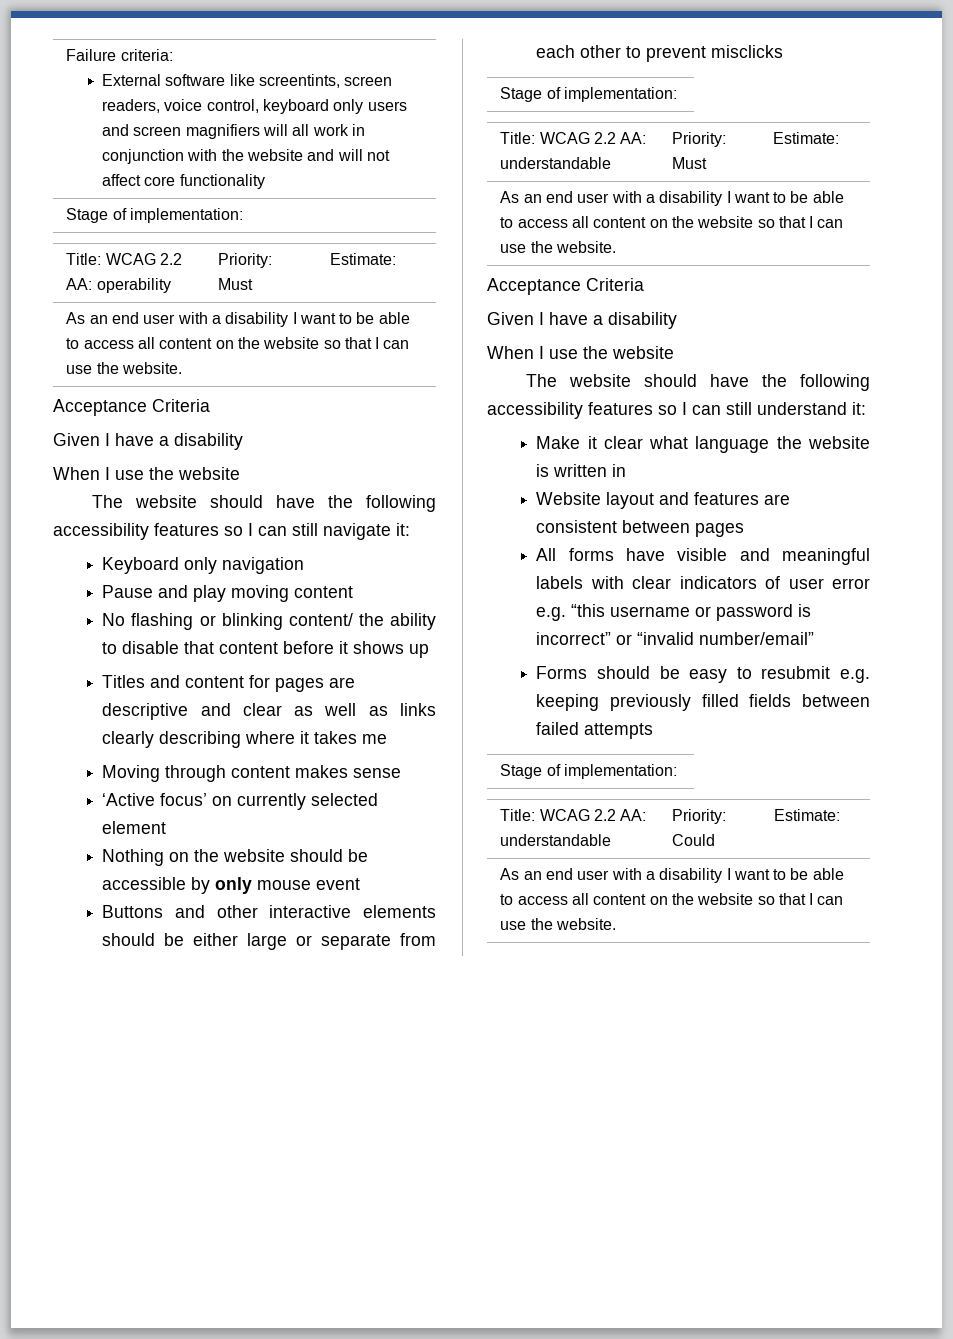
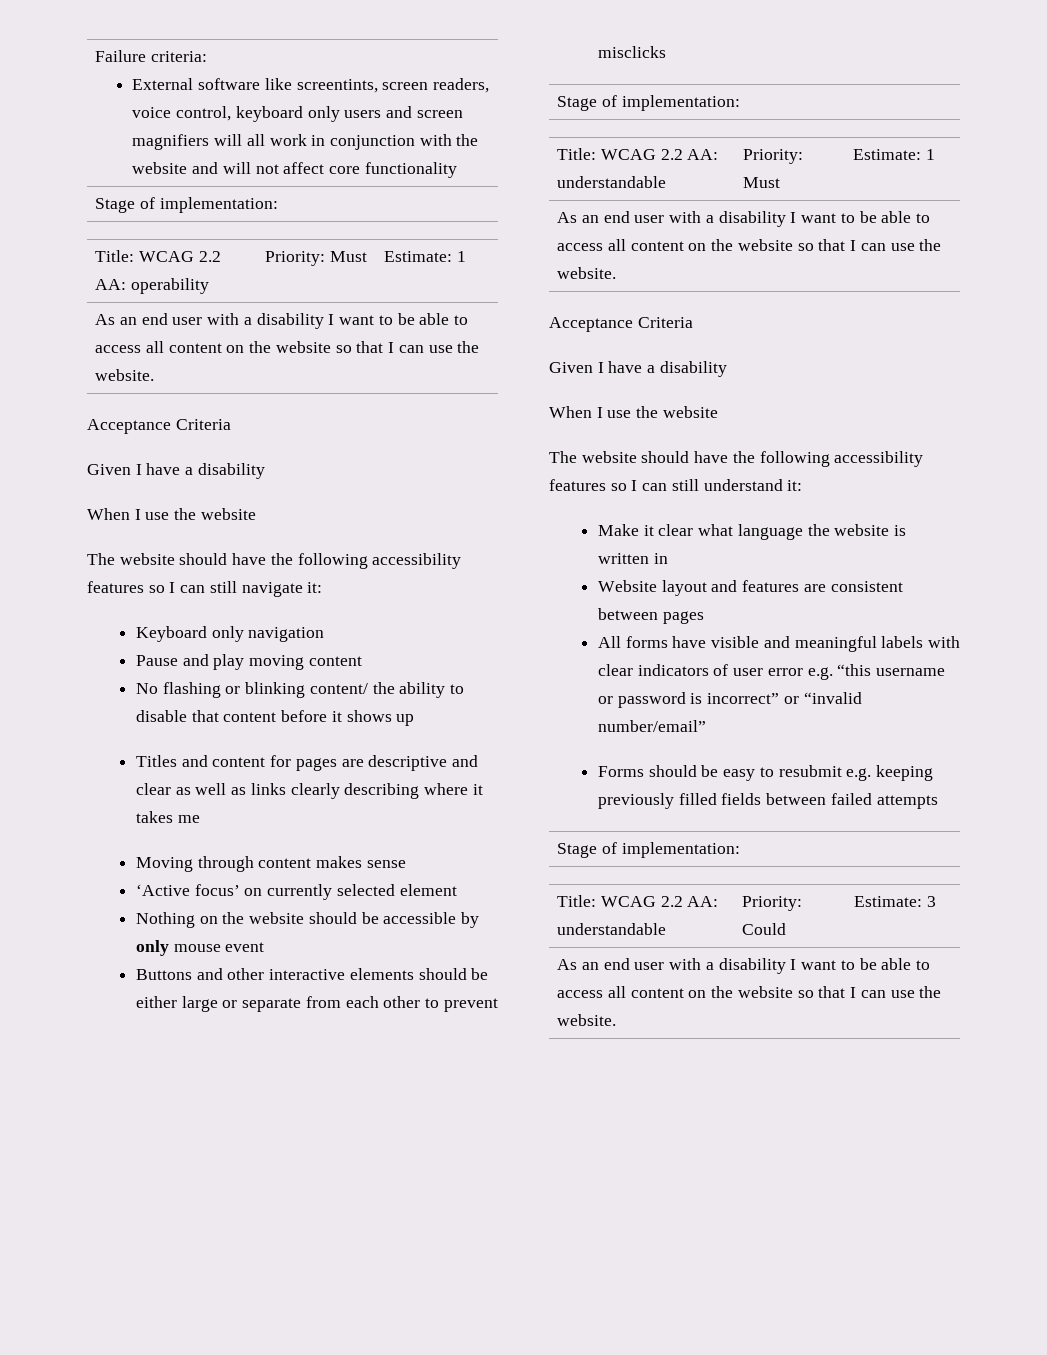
- Title: WCAG 2.2 AA: operability | Priority: Must | Estimate:
+ Title: WCAG 2.2 AA: operability | Priority: Must | Estimate: 1
- Title: WCAG 2.2 AA: understandable | Priority: Must | Estimate:
+ Title: WCAG 2.2 AA: understandable | Priority: Must | Estimate: 1
- Title: WCAG 2.2 AA: understandable | Priority: Could | Estimate:
+ Title: WCAG 2.2 AA: understandable | Priority: Could | Estimate: 3

